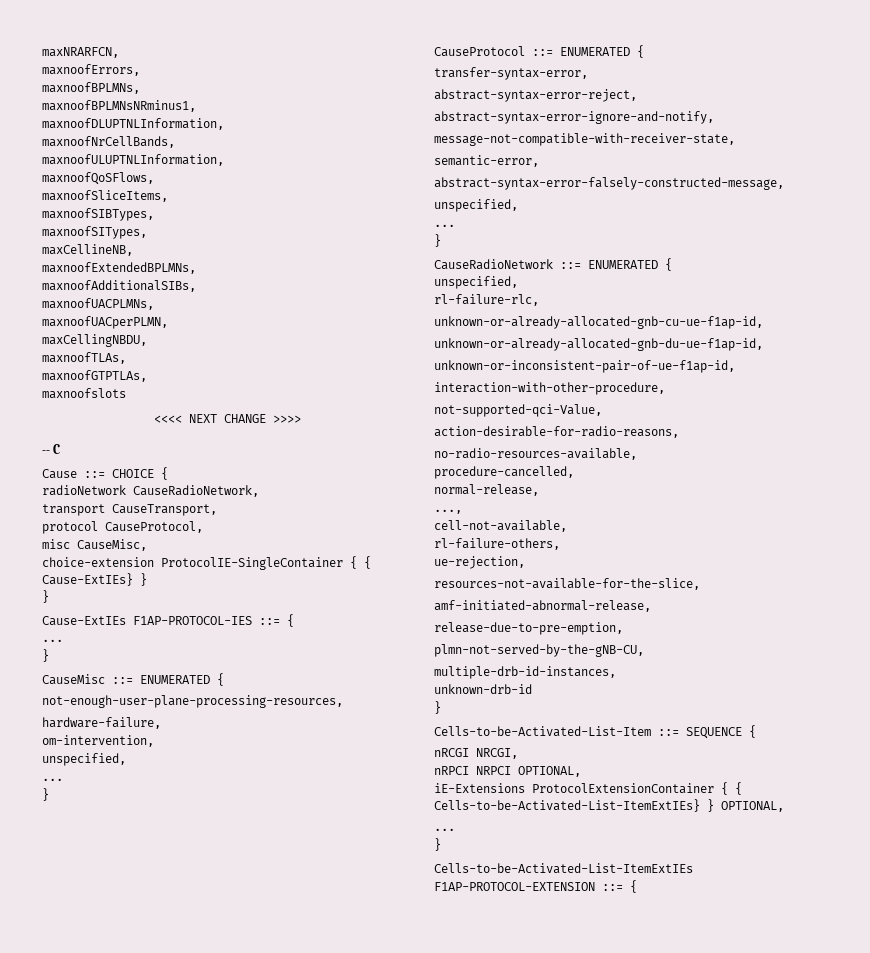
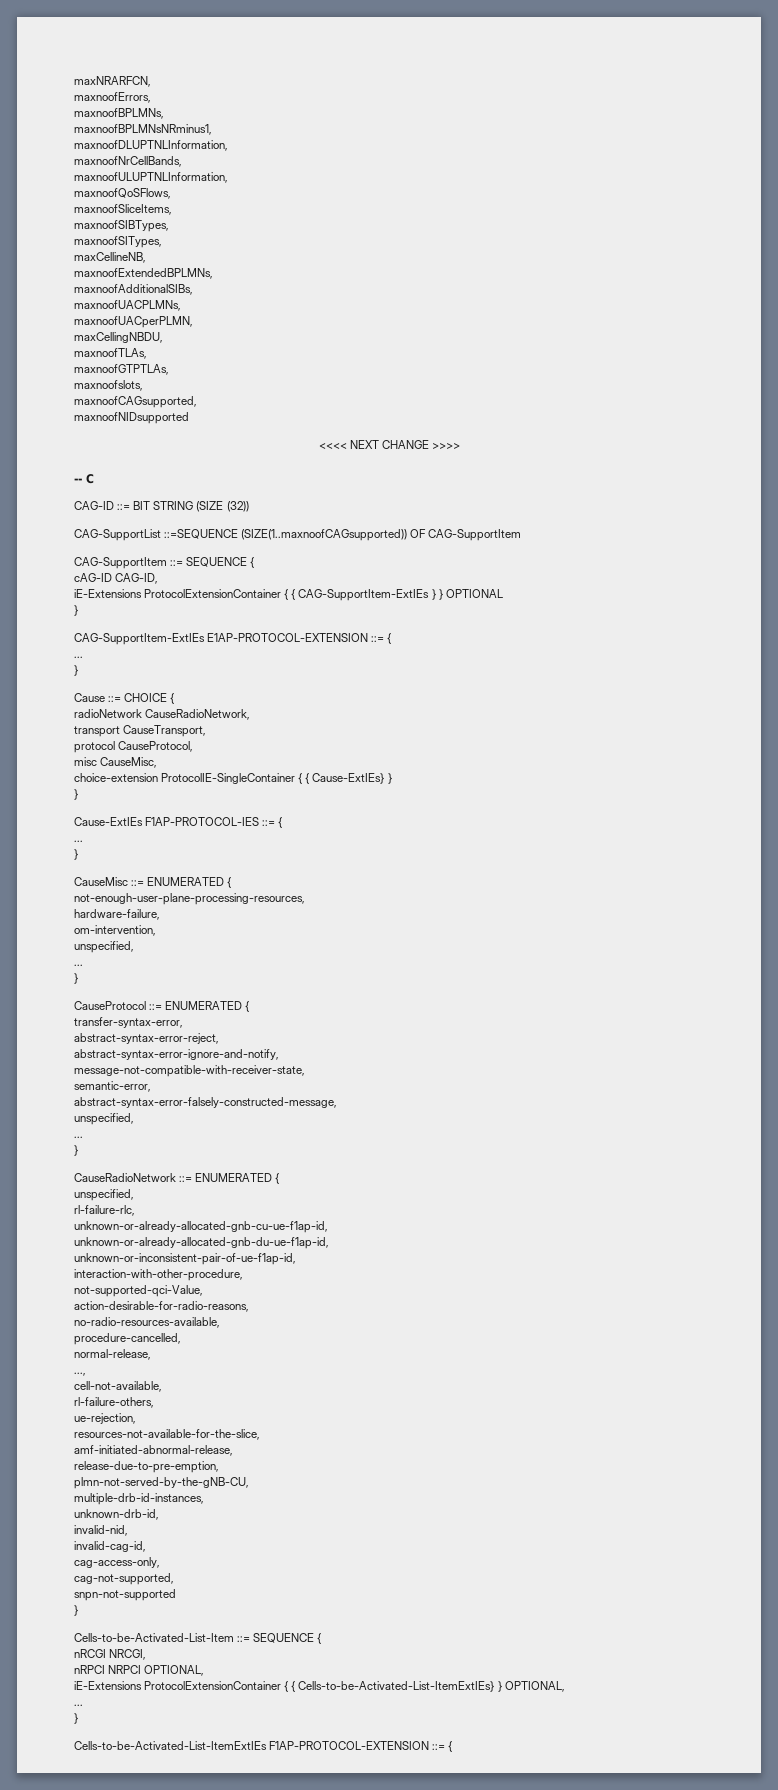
- maxnoofslots
+ maxnoofslots,
+ maxnoofCAGsupported,
+ maxnoofNIDsupported
+ CAG-ID ::= BIT STRING (SIZE (32))
+ CAG-SupportList ::=SEQUENCE (SIZE(1..maxnoofCAGsupported)) OF CAG-SupportItem
+ CAG-SupportItem ::= SEQUENCE {
+ cAG-ID CAG-ID,
+ iE-Extensions ProtocolExtensionContainer { { CAG-SupportItem-ExtIEs } } OPTIONAL
+ }
+ CAG-SupportItem-ExtIEs E1AP-PROTOCOL-EXTENSION ::= {
+ ...
+ }
- unknown-drb-id
+ unknown-drb-id,
+ invalid-nid,
+ invalid-cag-id,
+ cag-access-only,
+ cag-not-supported,
+ snpn-not-supported

